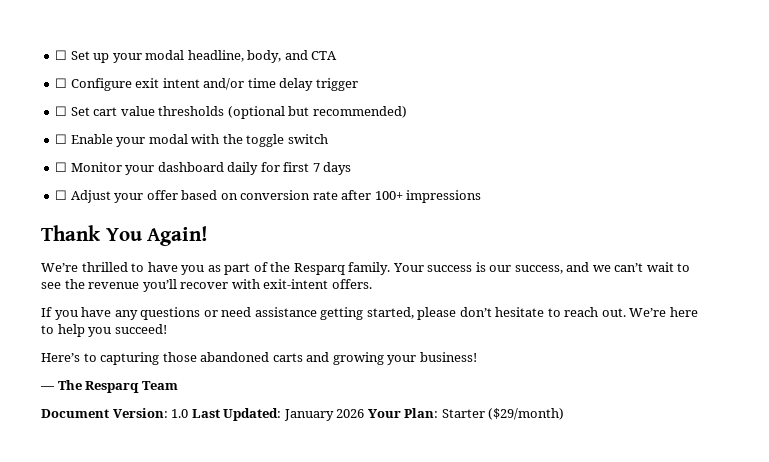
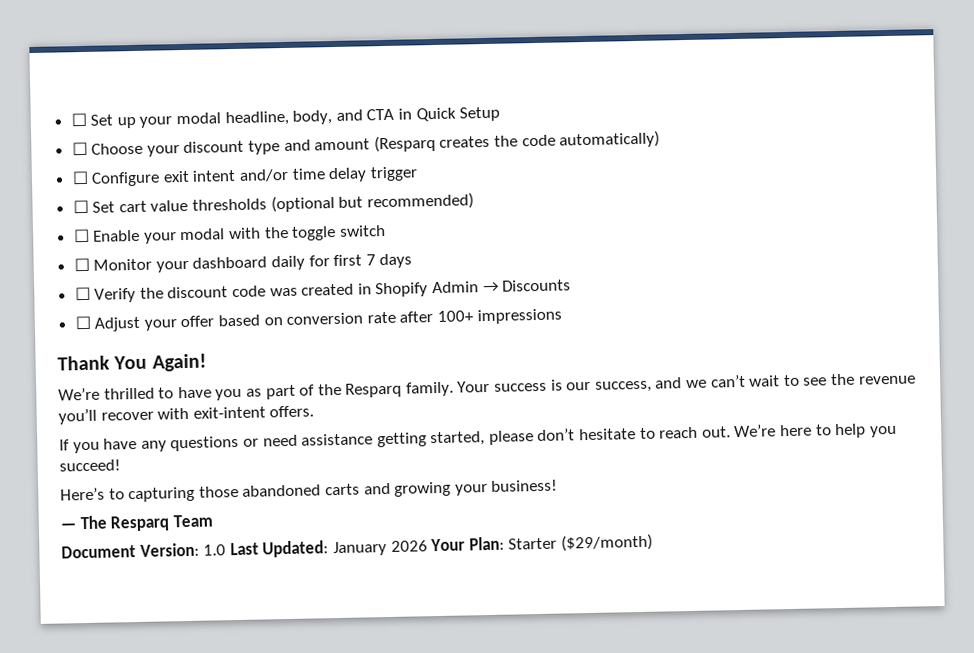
- ☐ Set up your modal headline, body, and CTA
+ ☐ Set up your modal headline, body, and CTA in Quick Setup
+ ☐ Choose your discount type and amount (Resparq creates the code automatically)
+ ☐ Verify the discount code was created in Shopify Admin → Discounts

